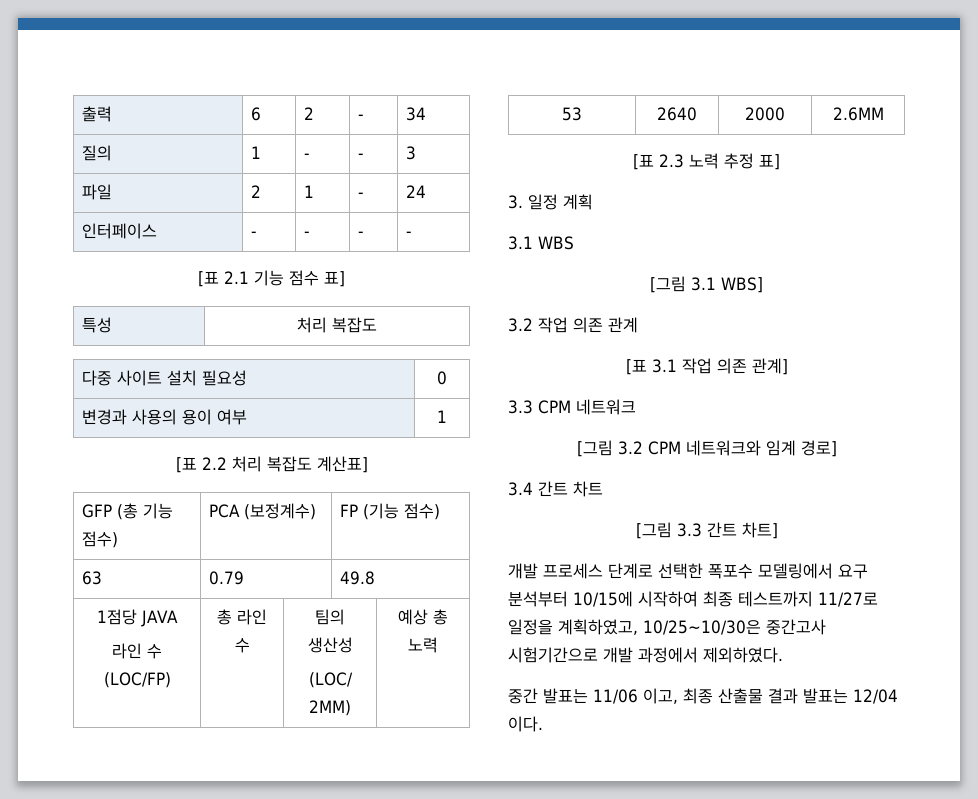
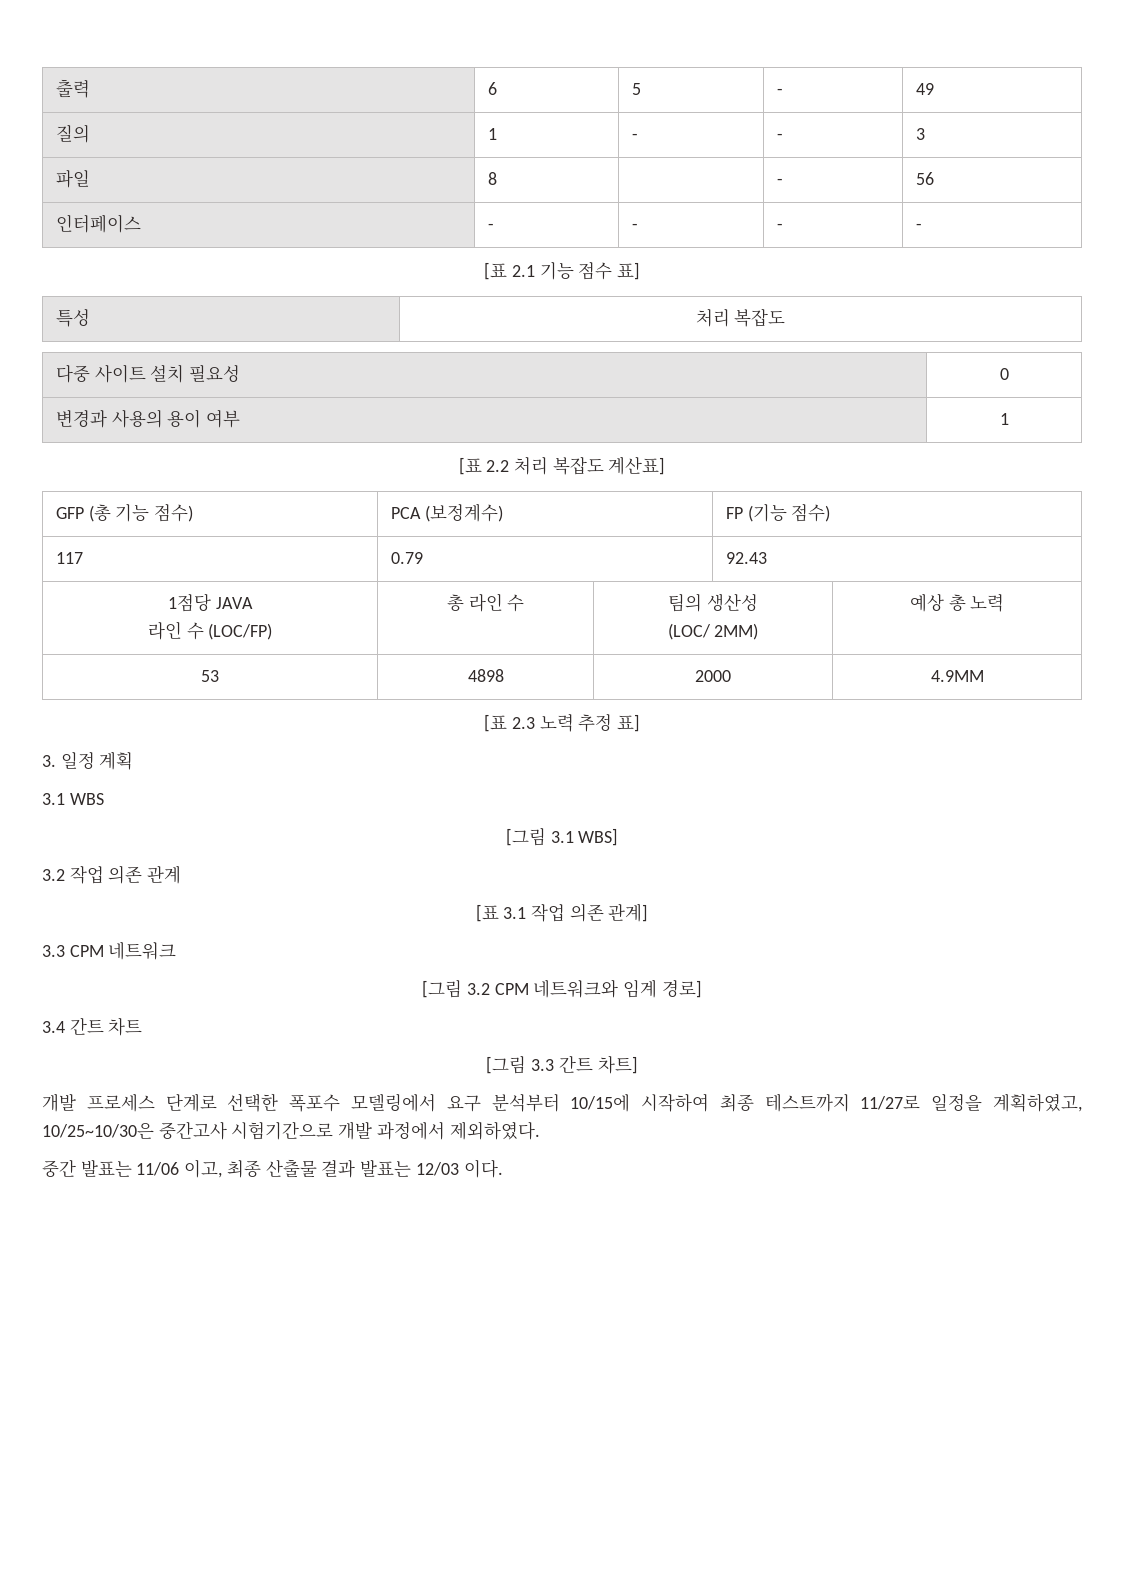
- 출력 | 6 | 2 | - | 34
+ 출력 | 6 | 5 | - | 49
- 파일 | 2 | 1 | - | 24
+ 파일 | 8 | | - | 56
- 63 | 0.79 | 49.8
+ 117 | 0.79 | 92.43
- 53 | 2640 | 2000 | 2.6MM
+ 53 | 4898 | 2000 | 4.9MM
- 중간 발표는 11/06 이고, 최종 산출물 결과 발표는 12/04 이다.
+ 중간 발표는 11/06 이고, 최종 산출물 결과 발표는 12/03 이다.

